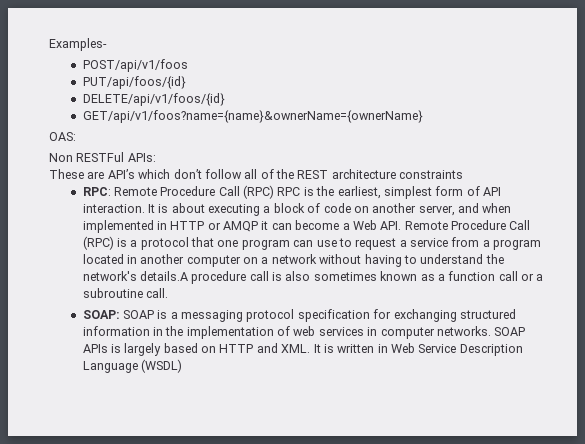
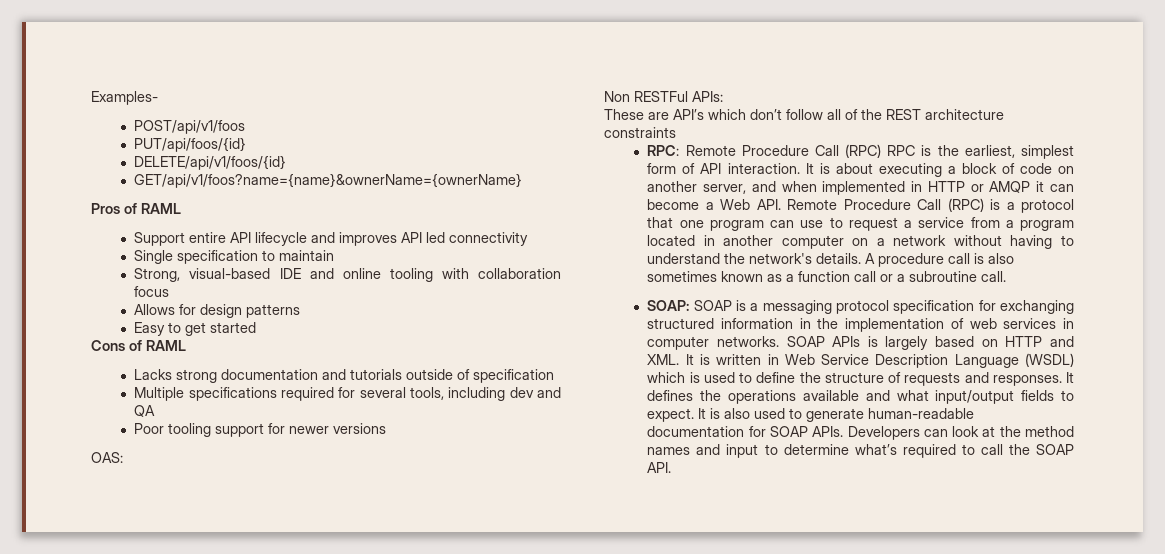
+ Pros of RAML
+ Support entire API lifecycle and improves API led connectivity
+ Single specification to maintain
+ Strong, visual-based IDE and online tooling with collaboration focus
+ Allows for design patterns
+ Easy to get started
+ Cons of RAML
+ Lacks strong documentation and tutorials outside of specification
+ Multiple specifications required for several tools, including dev and QA
+ Poor tooling support for newer versions
- It is about executing a block of code on another server, and when implemented in HTTP or AMQP it can become a Web API. Remote Procedure Call (RPC) is a protocol that one program can use to request a service from a program located in another computer on a network without having to understand the network's details.A procedure call is also sometimes known as a function call or a subroutine call.
+ It is about executing a block of code on another server, and when implemented in HTTP or AMQP it can become a Web API. Remote Procedure Call (RPC) is a protocol that one program can use to request a service from a program located in another computer on a network without having to understand the network's details. A procedure call is also sometimes known as a function call or a subroutine call.
- SOAP APIs is largely based on HTTP and XML. It is written in Web Service Description Language (WSDL)
+ SOAP APIs is largely based on HTTP and XML. It is written in Web Service Description Language (WSDL) which is used to define the structure of requests and responses. It defines the operations available and what input/output fields to expect. It is also used to generate human-readable documentation for SOAP APIs. Developers can look at the method names and input to determine what’s required to call the SOAP API.

